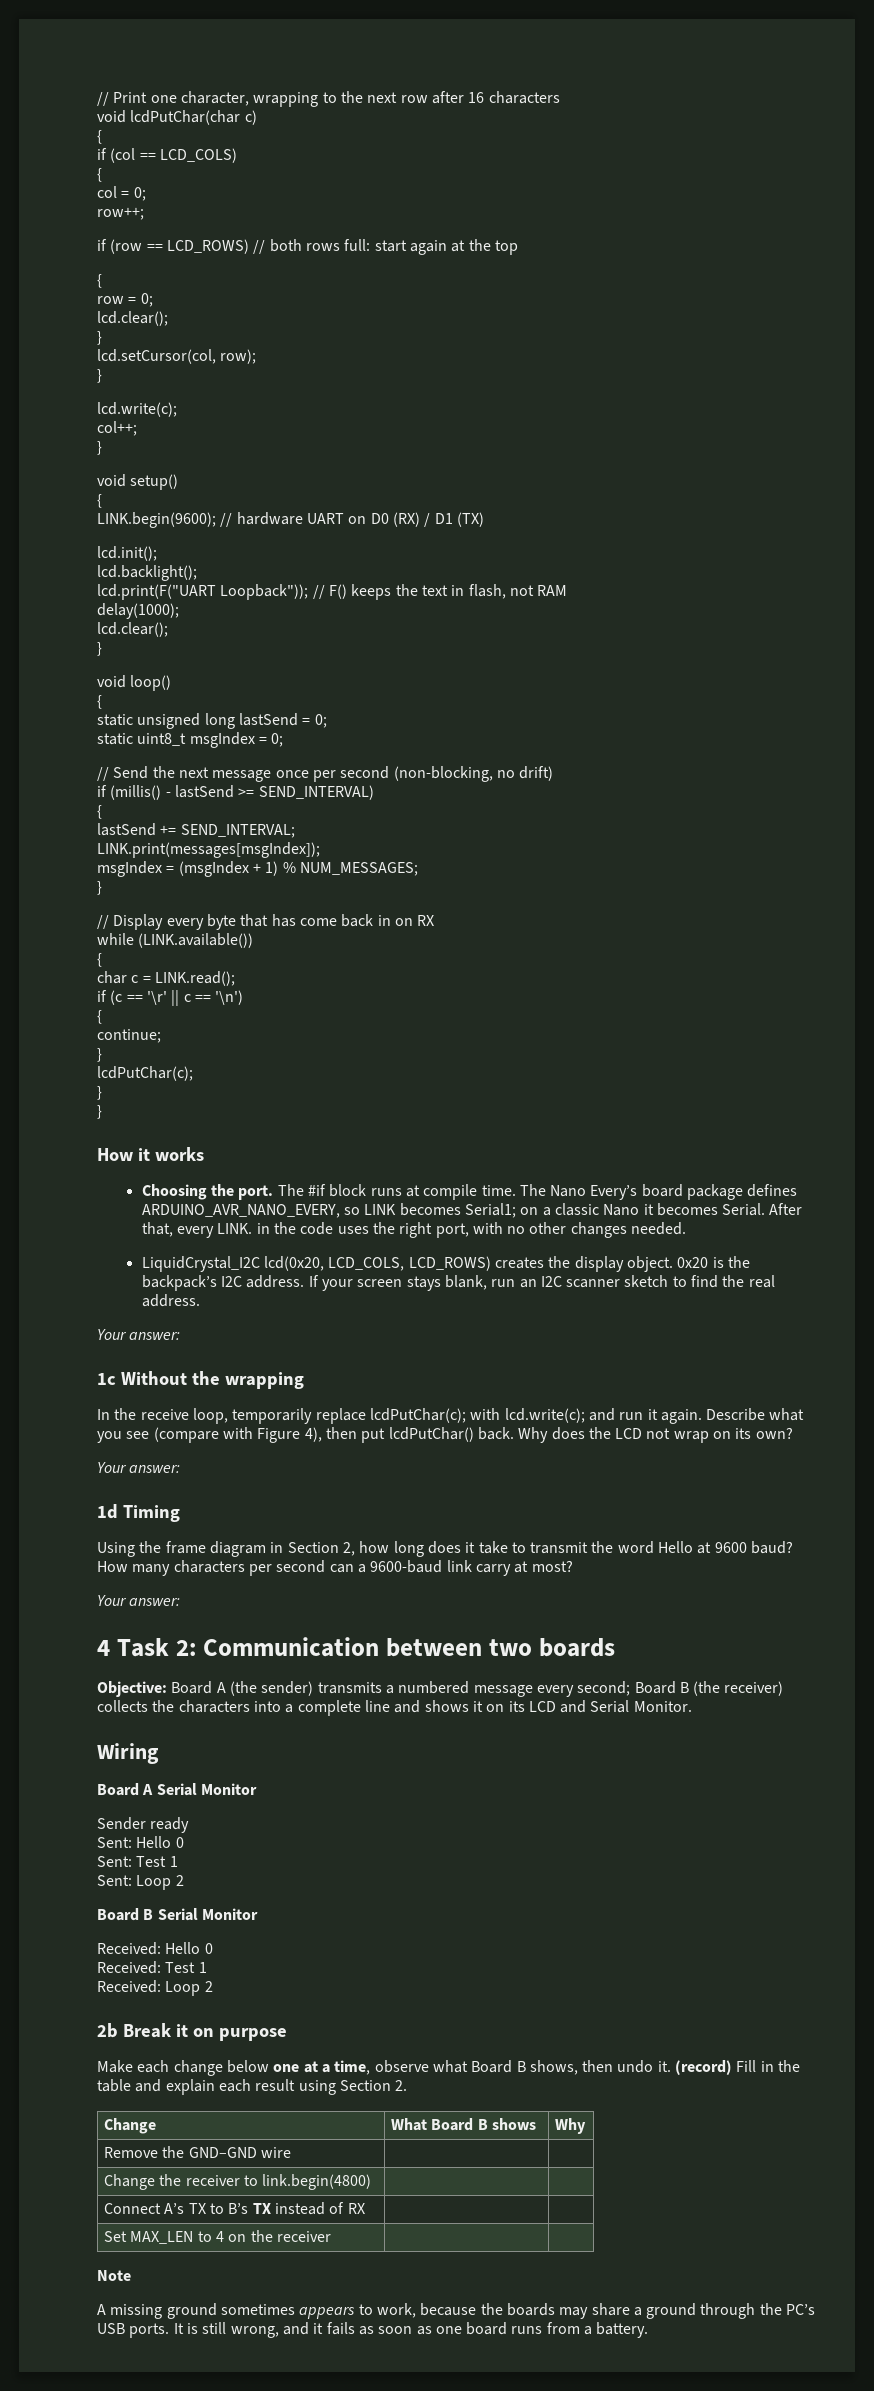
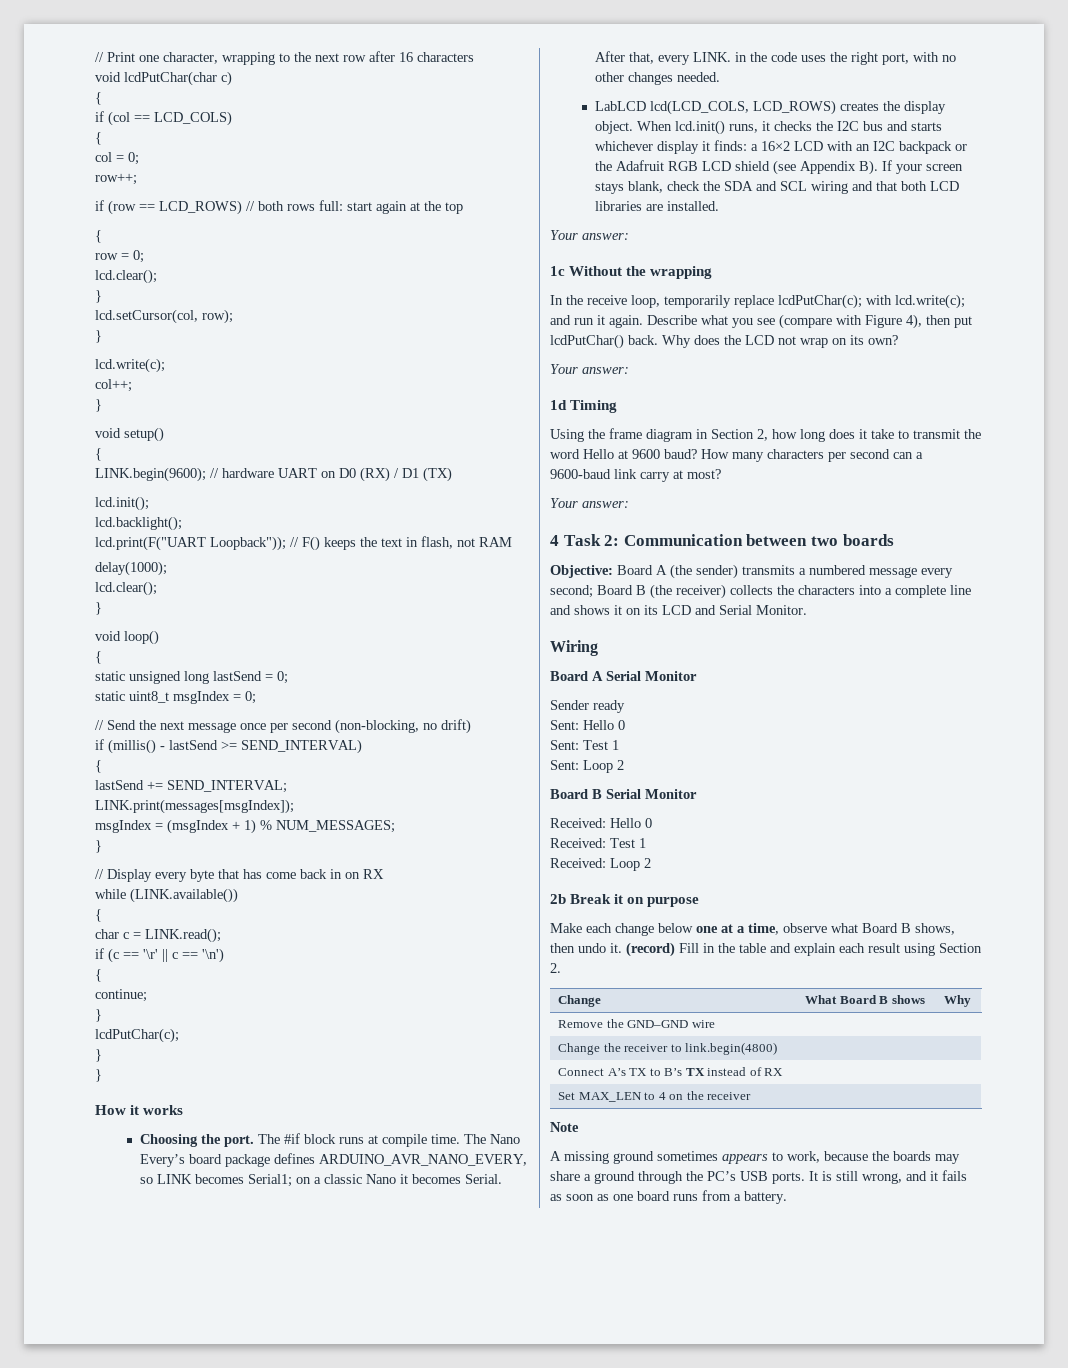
- LiquidCrystal_I2C lcd(0x20, LCD_COLS, LCD_ROWS) creates the display object.
+ LabLCD lcd(LCD_COLS, LCD_ROWS) creates the display object.
- 0x20 is the backpack’s I2C address. If your screen stays blank, run an I2C scanner sketch to find the real address.
+ When lcd.init() runs, it checks the I2C bus and starts whichever display it finds: a 16×2 LCD with an I2C backpack or the Adafruit RGB LCD shield (see Appendix B). If your screen stays blank, check the SDA and SCL wiring and that both LCD libraries are installed.

